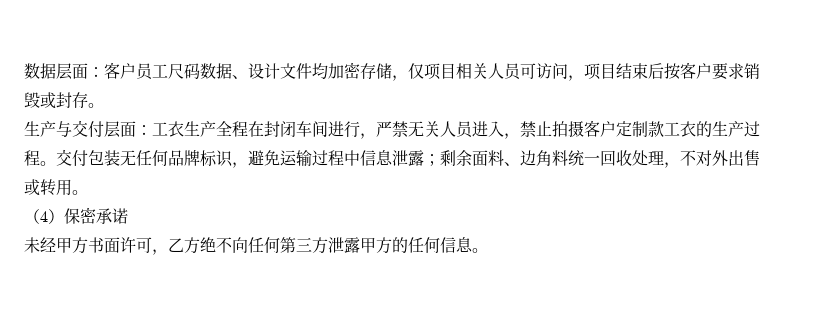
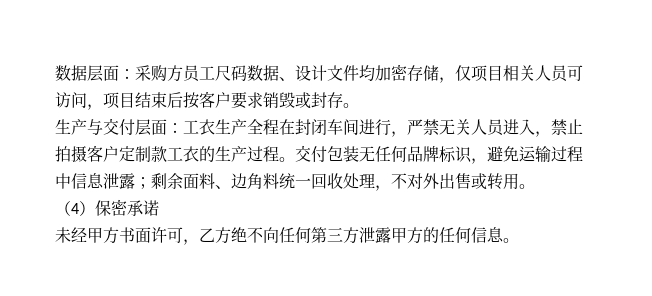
- 数据层面：客户员工尺码数据、设计文件均加密存储，仅项目相关人员可访问，项目结束后按客户要求销毁或封存。
+ 数据层面：采购方员工尺码数据、设计文件均加密存储，仅项目相关人员可访问，项目结束后按客户要求销毁或封存。

